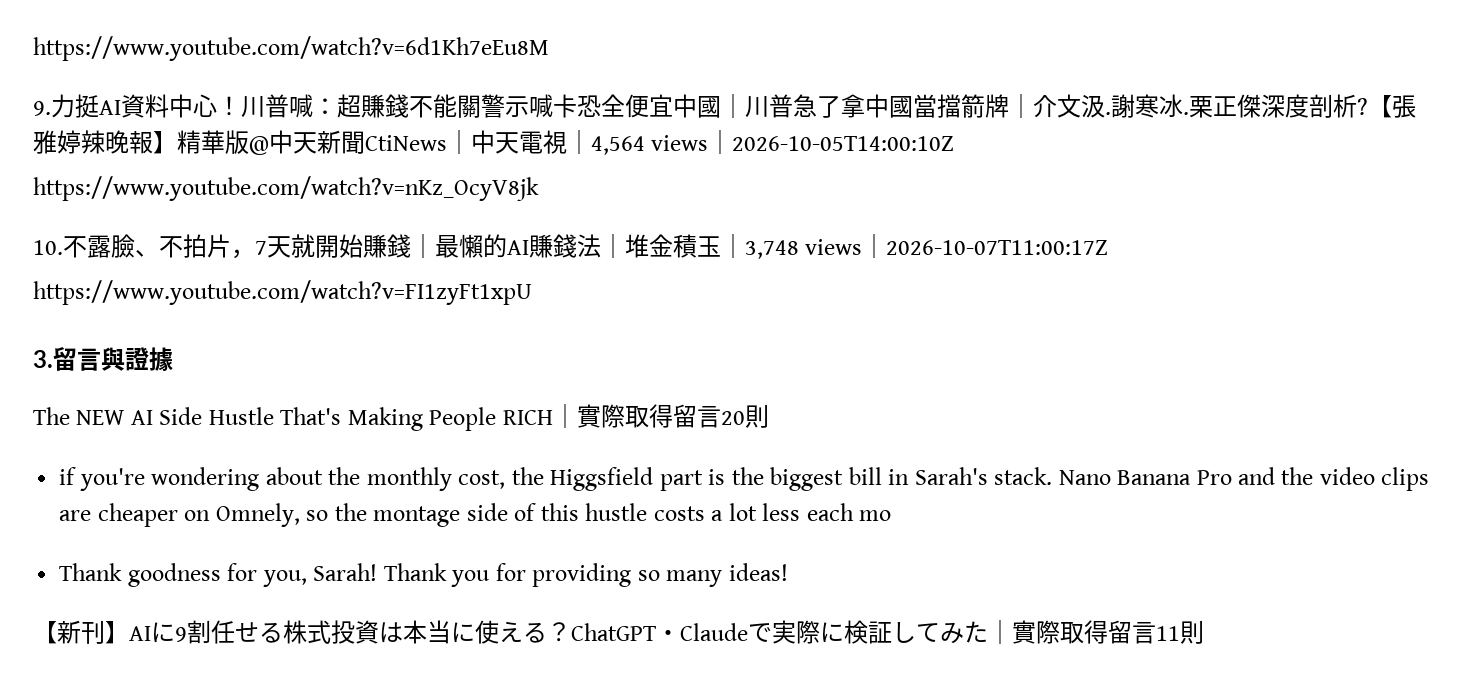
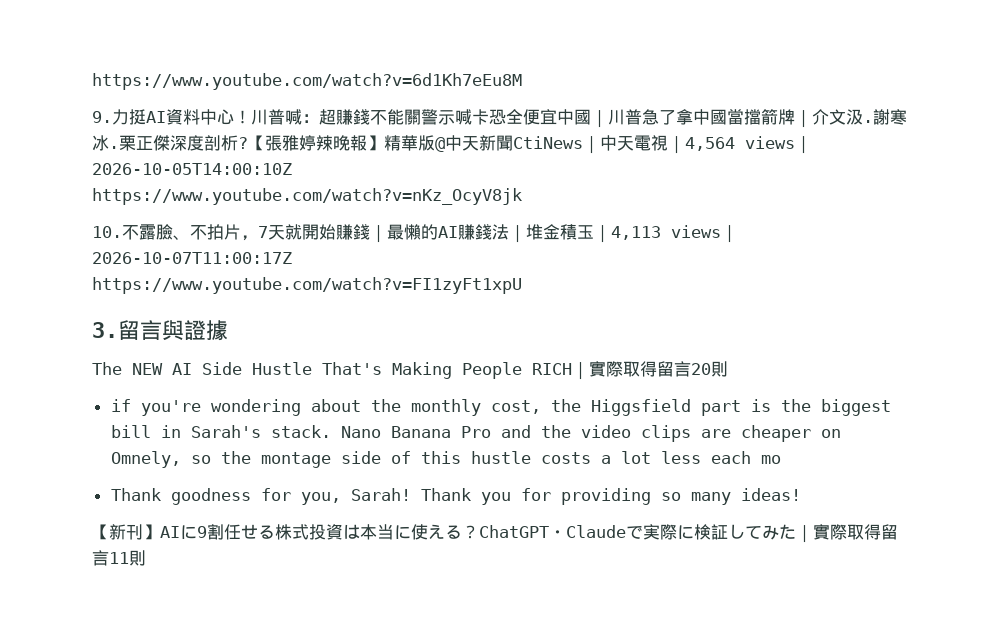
- 10.不露臉、不拍片，7天就開始賺錢｜最懶的AI賺錢法｜堆金積玉｜3,748 views｜2026-10-07T11:00:17Z
+ 10.不露臉、不拍片，7天就開始賺錢｜最懶的AI賺錢法｜堆金積玉｜4,113 views｜2026-10-07T11:00:17Z

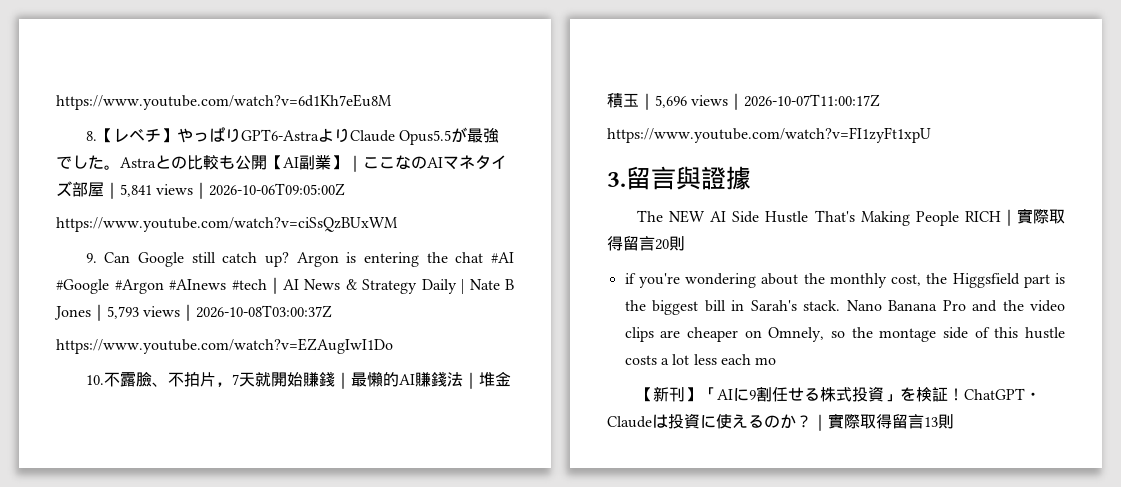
- 9.力挺AI資料中心！川普喊：超賺錢不能關警示喊卡恐全便宜中國｜川普急了拿中國當擋箭牌｜介文汲.謝寒冰.栗正傑深度剖析?【張雅婷辣晚報】精華版@中天新聞CtiNews｜中天電視｜4,564 views｜2026-10-05T14:00:10Z
- https://www.youtube.com/watch?v=nKz_OcyV8jk
+ 8.【レベチ】やっぱりGPT6-AstraよりClaude Opus5.5が最強でした。Astraとの比較も公開【AI副業】｜ここなのAIマネタイズ部屋｜5,841 views｜2026-10-06T09:05:00Z
+ https://www.youtube.com/watch?v=ciSsQzBUxWM
+ 9. Can Google still catch up? Argon is entering the chat #AI #Google #Argon #AInews #tech｜AI News & Strategy Daily | Nate B Jones｜5,793 views｜2026-10-08T03:00:37Z
+ https://www.youtube.com/watch?v=EZAugIwI1Do
- 10.不露臉、不拍片，7天就開始賺錢｜最懶的AI賺錢法｜堆金積玉｜4,113 views｜2026-10-07T11:00:17Z
+ 10.不露臉、不拍片，7天就開始賺錢｜最懶的AI賺錢法｜堆金積玉｜5,696 views｜2026-10-07T11:00:17Z
- Thank goodness for you, Sarah! Thank you for providing so many ideas!
- 【新刊】AIに9割任せる株式投資は本当に使える？ChatGPT・Claudeで実際に検証してみた｜實際取得留言11則
+ 【新刊】「AIに9割任せる株式投資」を検証！ChatGPT・Claudeは投資に使えるのか？｜實際取得留言13則

